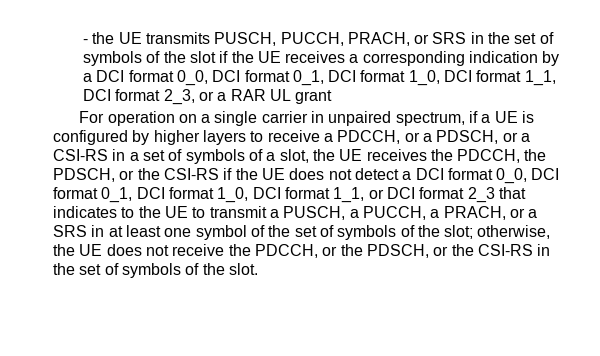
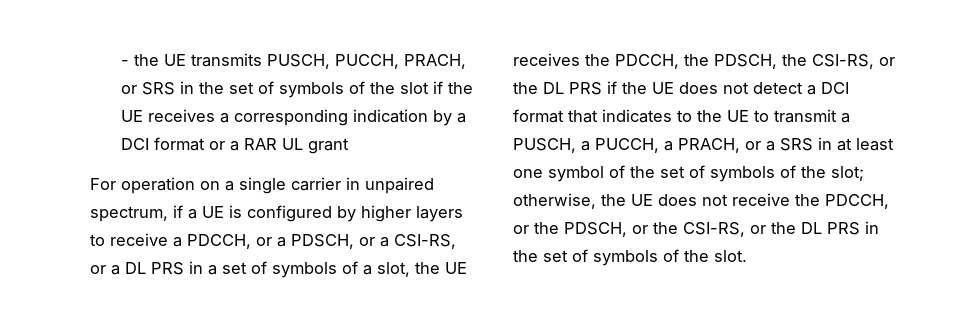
- - the UE transmits PUSCH, PUCCH, PRACH, or SRS in the set of symbols of the slot if the UE receives a corresponding indication by a DCI format 0_0, DCI format 0_1, DCI format 1_0, DCI format 1_1, DCI format 2_3, or a RAR UL grant
+ - the UE transmits PUSCH, PUCCH, PRACH, or SRS in the set of symbols of the slot if the UE receives a corresponding indication by a DCI format or a RAR UL grant
- For operation on a single carrier in unpaired spectrum, if a UE is configured by higher layers to receive a PDCCH, or a PDSCH, or a CSI-RS in a set of symbols of a slot, the UE receives the PDCCH, the PDSCH, or the CSI-RS if the UE does not detect a DCI format 0_0, DCI format 0_1, DCI format 1_0, DCI format 1_1, or DCI format 2_3 that indicates to the UE to transmit a PUSCH, a PUCCH, a PRACH, or a SRS in at least one symbol of the set of symbols of the slot;
+ For operation on a single carrier in unpaired spectrum, if a UE is configured by higher layers to receive a PDCCH, or a PDSCH, or a CSI-RS, or a DL PRS in a set of symbols of a slot, the UE receives the PDCCH, the PDSCH, the CSI-RS, or the DL PRS if the UE does not detect a DCI format that indicates to the UE to transmit a PUSCH, a PUCCH, a PRACH, or a SRS in at least one symbol of the set of symbols of the slot;
- otherwise, the UE does not receive the PDCCH, or the PDSCH, or the CSI-RS in the set of symbols of the slot.
+ otherwise, the UE does not receive the PDCCH, or the PDSCH, or the CSI-RS, or the DL PRS in the set of symbols of the slot.

